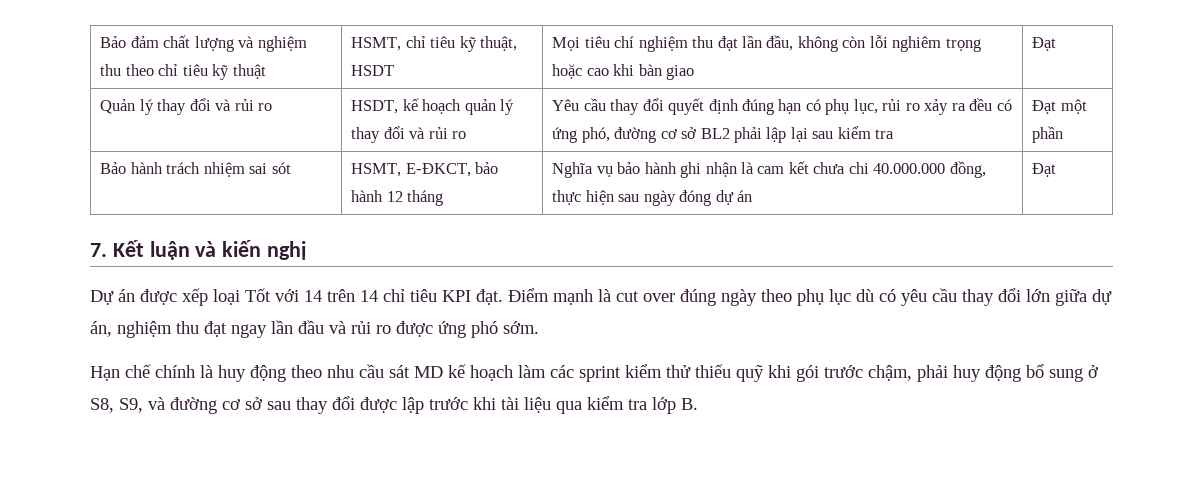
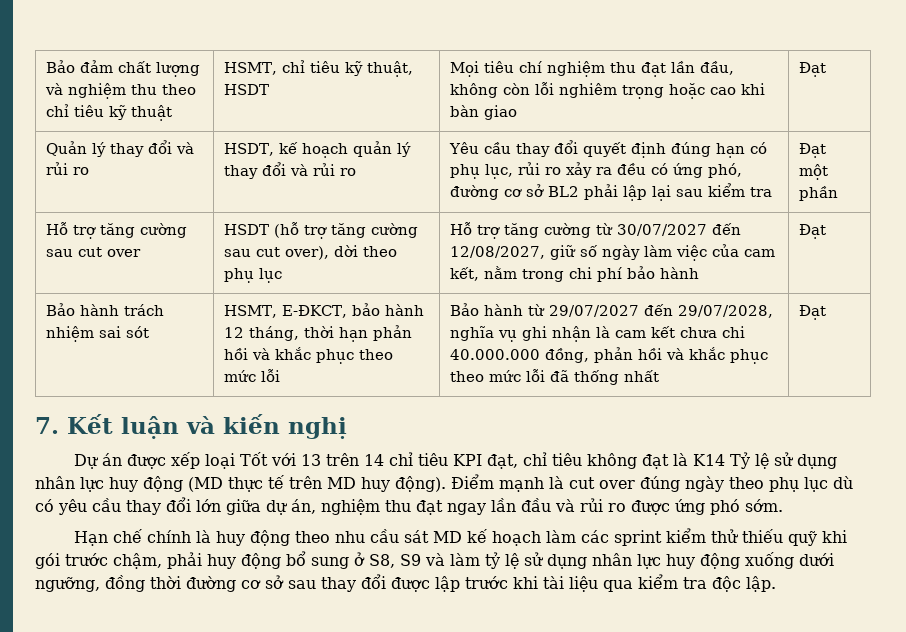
+ Hỗ trợ tăng cường sau cut over | HSDT (hỗ trợ tăng cường sau cut over), dời theo phụ lục | Hỗ trợ tăng cường từ 30/07/2027 đến 12/08/2027, giữ số ngày làm việc của cam kết, nằm trong chi phí bảo hành | Đạt
- HSMT, E-ĐKCT, bảo hành 12 tháng | Nghĩa vụ bảo hành ghi nhận là cam kết chưa chi 40.000.000 đồng, thực hiện sau ngày đóng dự án
+ HSMT, E-ĐKCT, bảo hành 12 tháng, thời hạn phản hồi và khắc phục theo mức lỗi | Bảo hành từ 29/07/2027 đến 29/07/2028, nghĩa vụ ghi nhận là cam kết chưa chi 40.000.000 đồng, phản hồi và khắc phục theo mức lỗi đã thống nhất
- Dự án được xếp loại Tốt với 14 trên 14 chỉ tiêu KPI đạt.
+ Dự án được xếp loại Tốt với 13 trên 14 chỉ tiêu KPI đạt, chỉ tiêu không đạt là K14 Tỷ lệ sử dụng nhân lực huy động (MD thực tế trên MD huy động).
- Hạn chế chính là huy động theo nhu cầu sát MD kế hoạch làm các sprint kiểm thử thiếu quỹ khi gói trước chậm, phải huy động bổ sung ở S8, S9, và đường cơ sở sau thay đổi được lập trước khi tài liệu qua kiểm tra lớp B.
+ Hạn chế chính là huy động theo nhu cầu sát MD kế hoạch làm các sprint kiểm thử thiếu quỹ khi gói trước chậm, phải huy động bổ sung ở S8, S9 và làm tỷ lệ sử dụng nhân lực huy động xuống dưới ngưỡng, đồng thời đường cơ sở sau thay đổi được lập trước khi tài liệu qua kiểm tra độc lập.

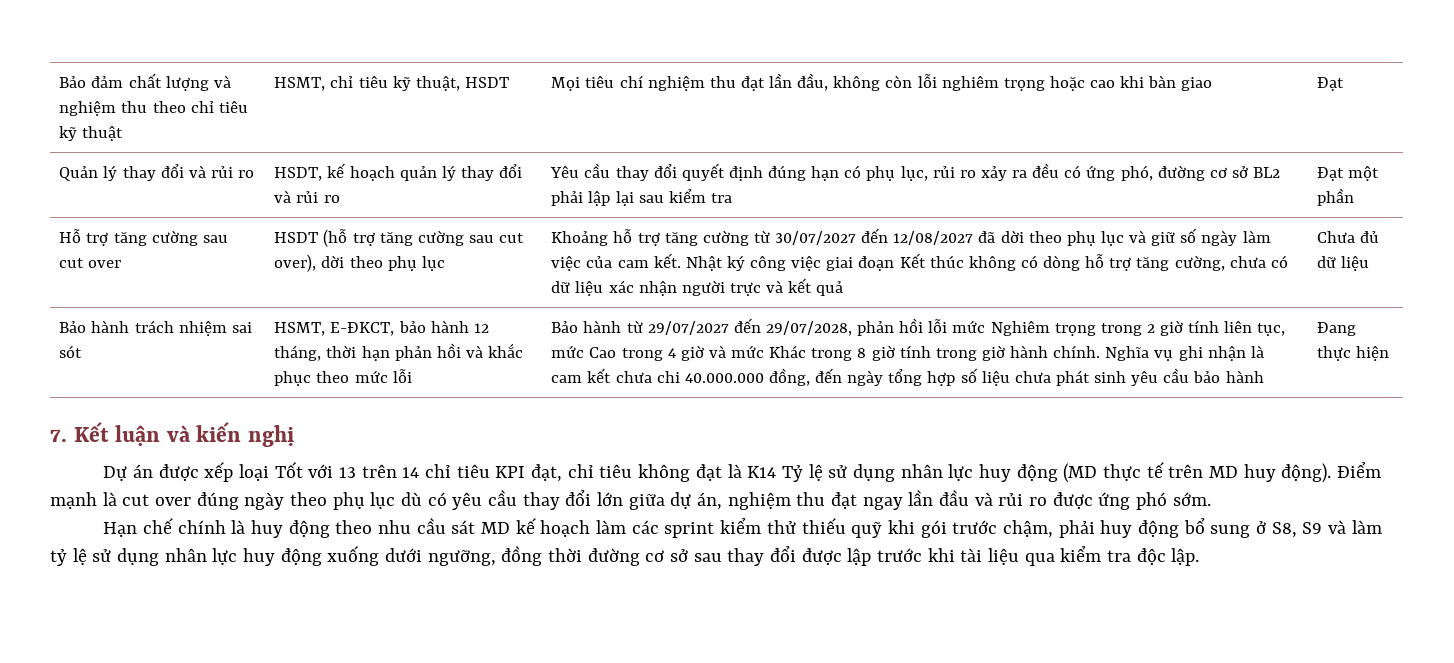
- Hỗ trợ tăng cường từ 30/07/2027 đến 12/08/2027, giữ số ngày làm việc của cam kết, nằm trong chi phí bảo hành | Đạt
+ Khoảng hỗ trợ tăng cường từ 30/07/2027 đến 12/08/2027 đã dời theo phụ lục và giữ số ngày làm việc của cam kết. Nhật ký công việc giai đoạn Kết thúc không có dòng hỗ trợ tăng cường, chưa có dữ liệu xác nhận người trực và kết quả | Chưa đủ dữ liệu
- Bảo hành từ 29/07/2027 đến 29/07/2028, nghĩa vụ ghi nhận là cam kết chưa chi 40.000.000 đồng, phản hồi và khắc phục theo mức lỗi đã thống nhất | Đạt
+ Bảo hành từ 29/07/2027 đến 29/07/2028, phản hồi lỗi mức Nghiêm trọng trong 2 giờ tính liên tục, mức Cao trong 4 giờ và mức Khác trong 8 giờ tính trong giờ hành chính. Nghĩa vụ ghi nhận là cam kết chưa chi 40.000.000 đồng, đến ngày tổng hợp số liệu chưa phát sinh yêu cầu bảo hành | Đang thực hiện

